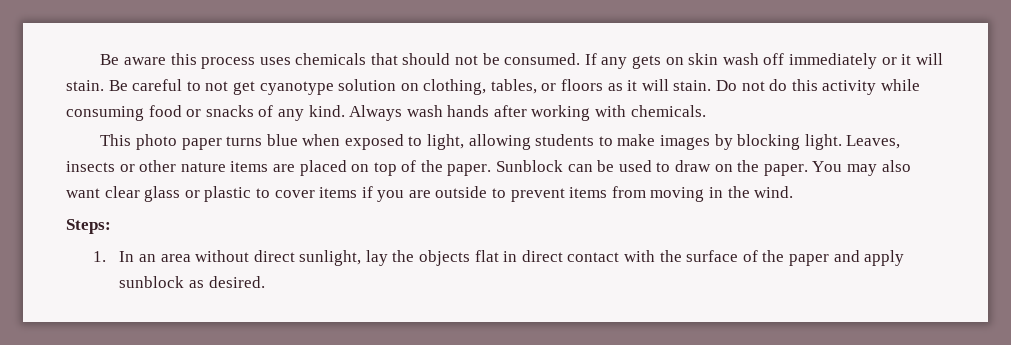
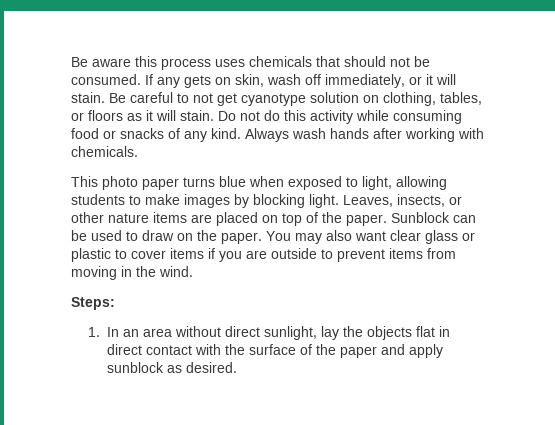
- If any gets on skin wash off immediately or it will stain.
+ If any gets on skin, wash off immediately, or it will stain.
- Leaves, insects or other nature items are placed on top of the paper.
+ Leaves, insects, or other nature items are placed on top of the paper.

